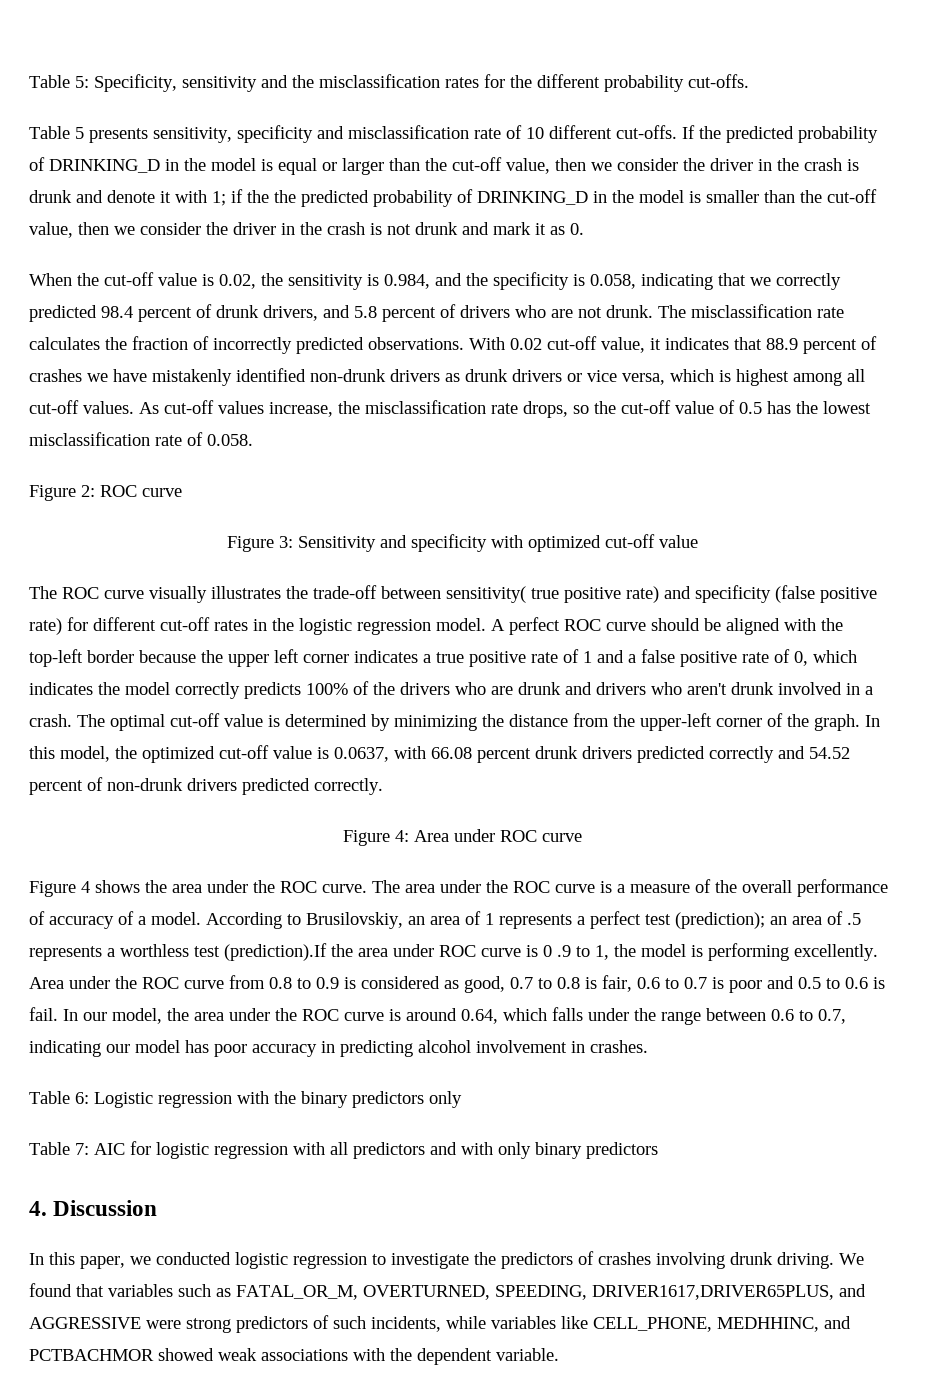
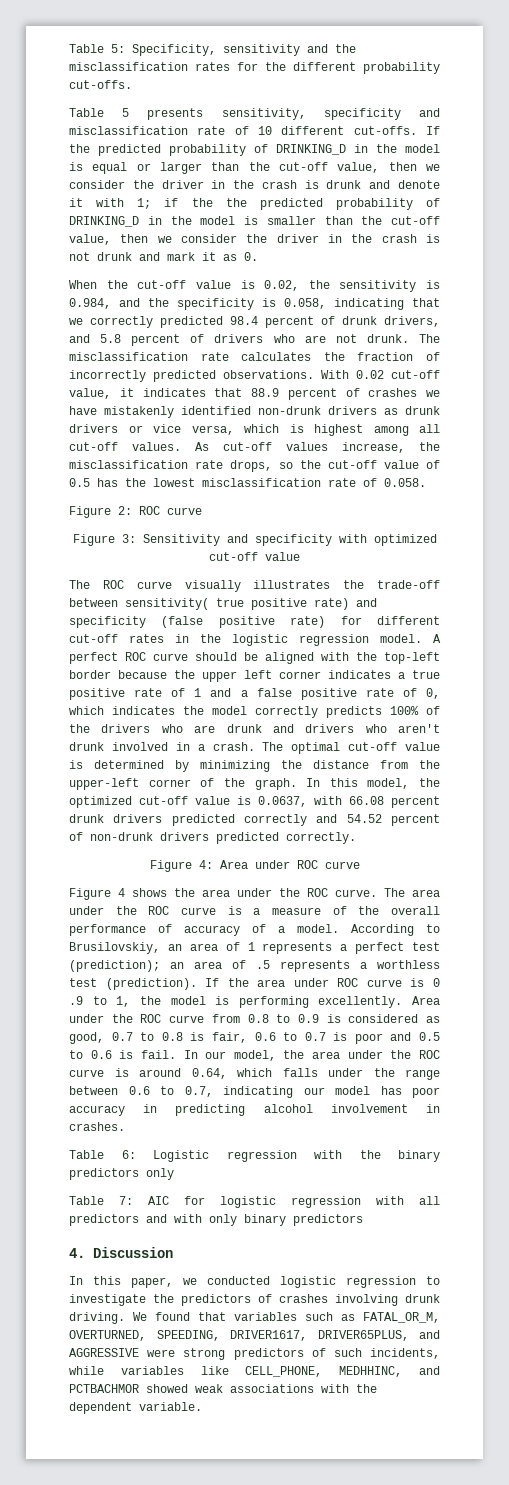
- According to Brusilovskiy, an area of 1 represents a perfect test (prediction); an area of .5 represents a worthless test (prediction).If the area under ROC curve is 0 .9 to 1, the model is performing excellently.
+ According to Brusilovskiy, an area of 1 represents a perfect test (prediction); an area of .5 represents a worthless test (prediction). If the area under ROC curve is 0 .9 to 1, the model is performing excellently.
- We found that variables such as FATAL_OR_M, OVERTURNED, SPEEDING, DRIVER1617,DRIVER65PLUS, and AGGRESSIVE were strong predictors of such incidents, while variables like CELL_PHONE, MEDHHINC, and PCTBACHMOR showed weak associations with the dependent variable.
+ We found that variables such as FATAL_OR_M, OVERTURNED, SPEEDING, DRIVER1617, DRIVER65PLUS, and AGGRESSIVE were strong predictors of such incidents, while variables like CELL_PHONE, MEDHHINC, and PCTBACHMOR showed weak associations with the dependent variable.

